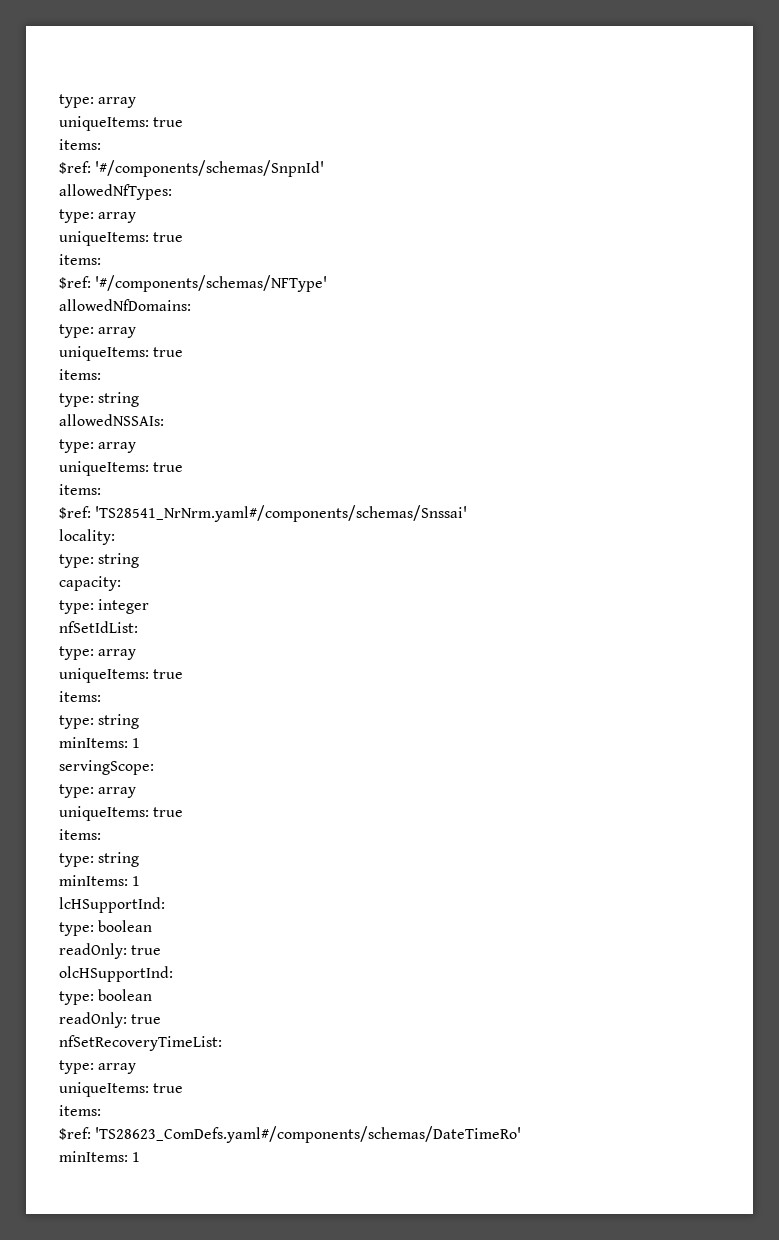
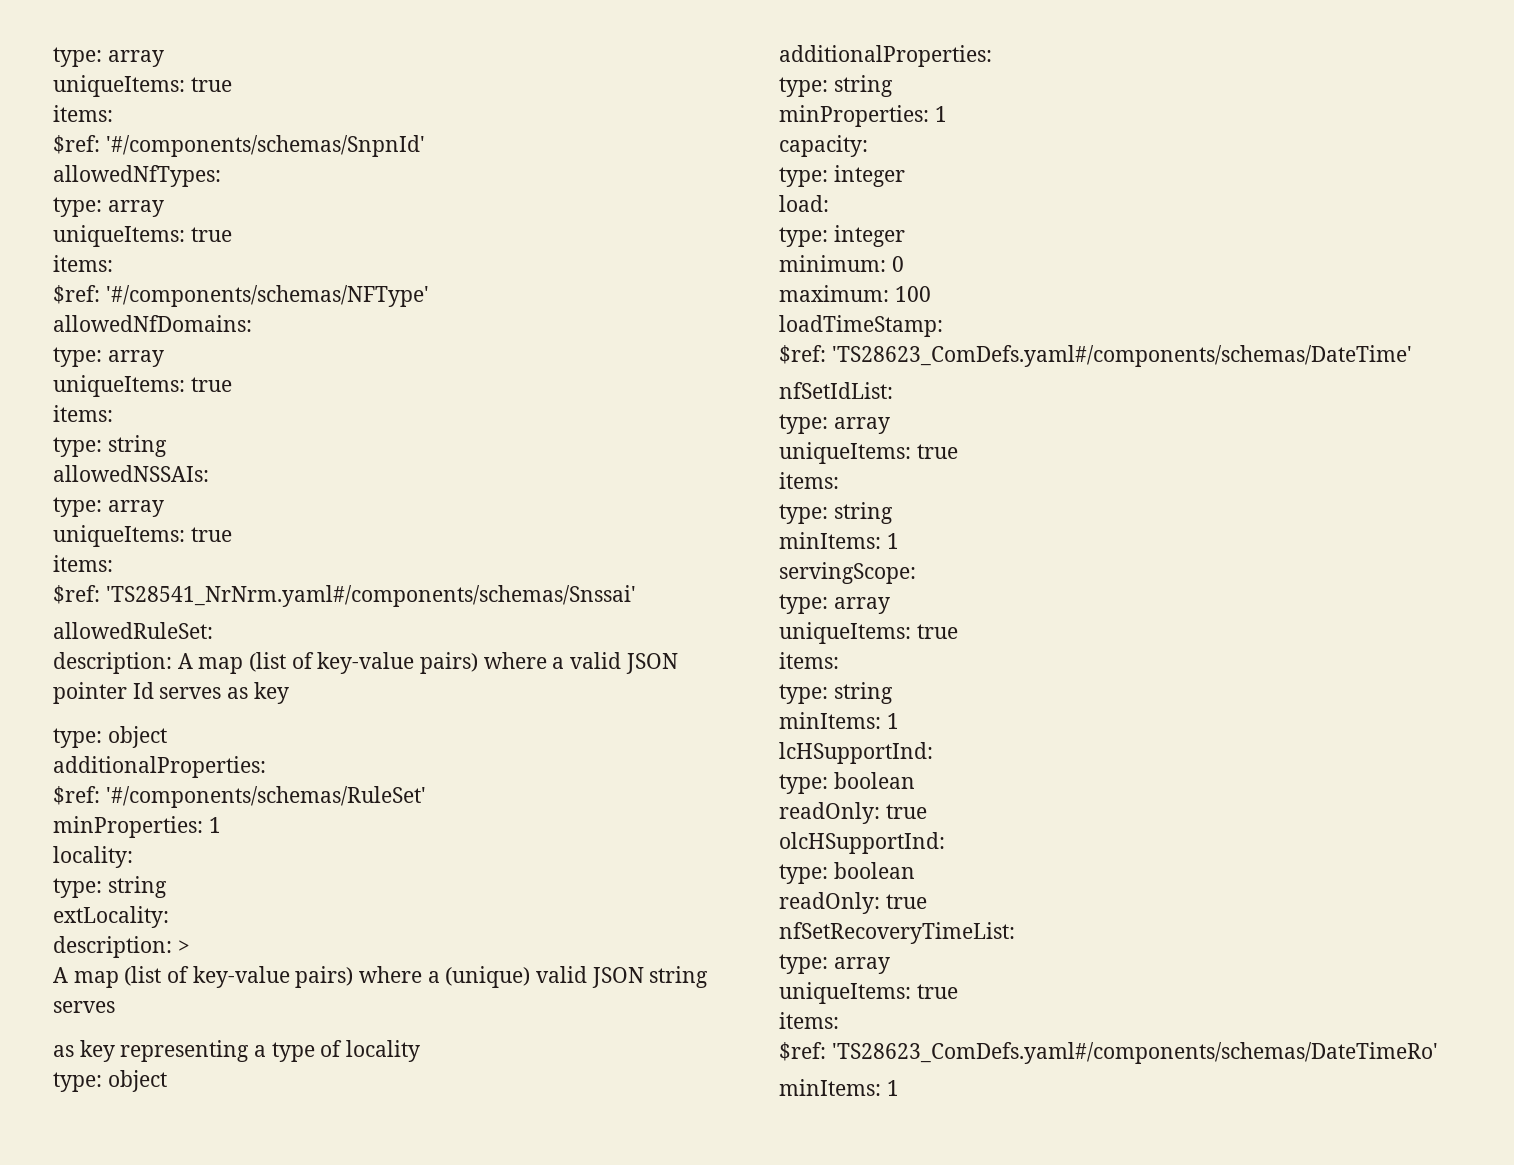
+ allowedRuleSet:
+ description: A map (list of key-value pairs) where a valid JSON pointer Id serves as key
+ type: object
+ additionalProperties:
+ $ref: '#/components/schemas/RuleSet'
+ minProperties: 1
  locality:
  type: string
+ extLocality:
+ description: >
+ A map (list of key-value pairs) where a (unique) valid JSON string serves
+ as key representing a type of locality
+ type: object
+ additionalProperties:
+ type: string
+ minProperties: 1
  capacity:
  type: integer
+ load:
+ type: integer
+ minimum: 0
+ maximum: 100
+ loadTimeStamp:
+ $ref: 'TS28623_ComDefs.yaml#/components/schemas/DateTime'

